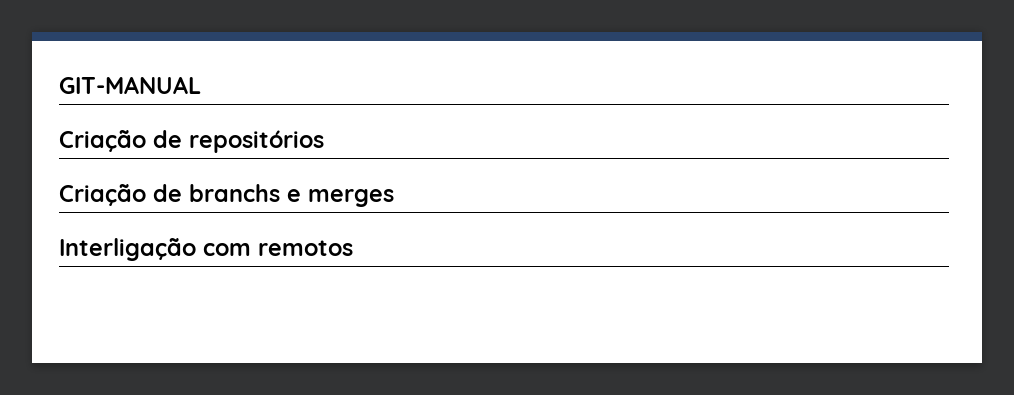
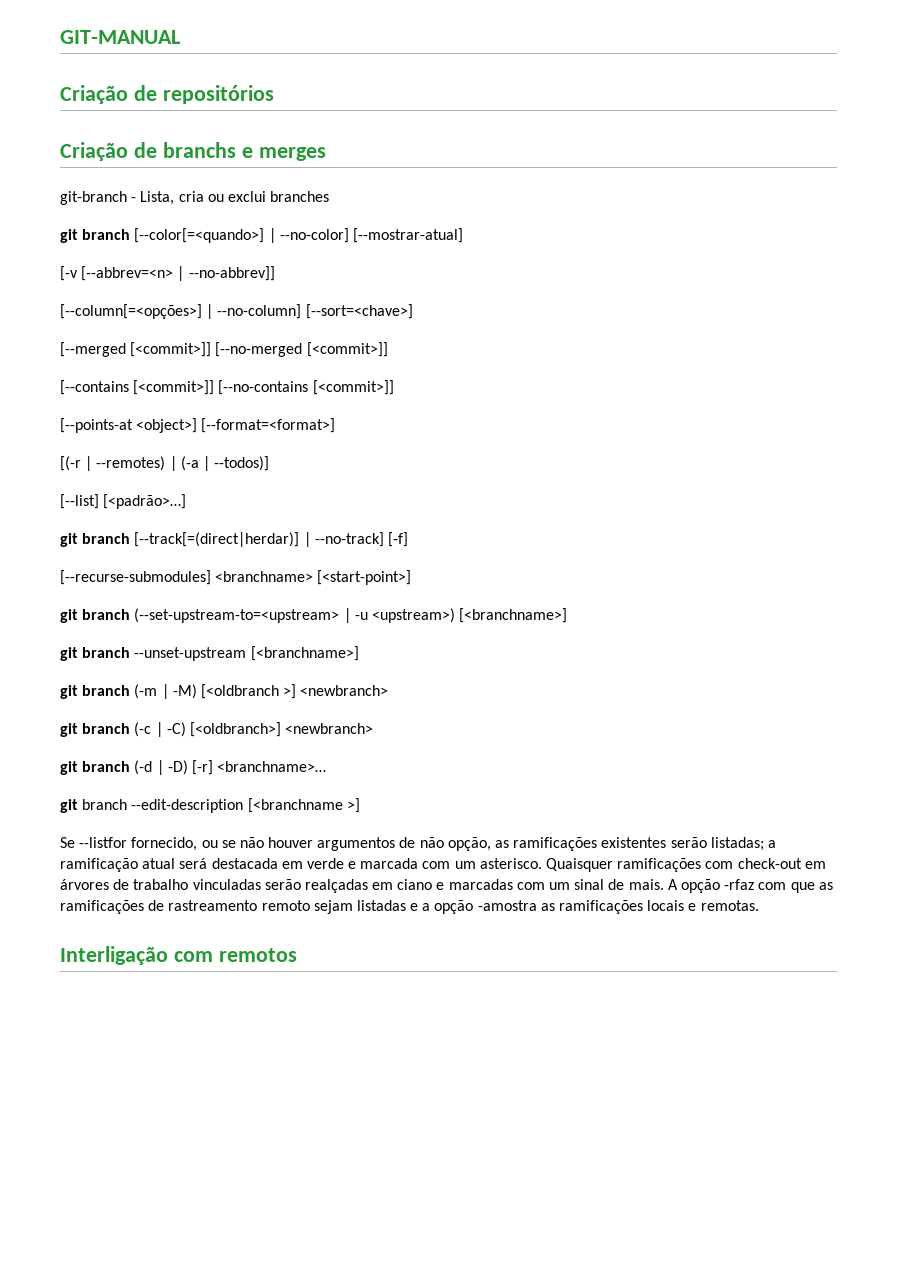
+ git-branch - Lista, cria ou exclui branches
+ git branch [--color[=<quando>] | --no-color] [--mostrar-atual]
+ [-v [--abbrev=<n> | --no-abbrev]]
+ [--column[=<opções>] | --no-column] [--sort=<chave>]
+ [--merged [<commit>]] [--no-merged [<commit>]]
+ [--contains [<commit>]] [--no-contains [<commit>]]
+ [--points-at <object>] [--format=<format>]
+ [(-r | --remotes) | (-a | --todos)]
+ [--list] [<padrão>…]
+ git branch [--track[=(direct|herdar)] | --no-track] [-f]
+ [--recurse-submodules] <branchname> [<start-point>]
+ git branch (--set-upstream-to=<upstream> | -u <upstream>) [<branchname>]
+ git branch --unset-upstream [<branchname>]
+ git branch (-m | -M) [<oldbranch >] <newbranch>
+ git branch (-c | -C) [<oldbranch>] <newbranch>
+ git branch (-d | -D) [-r] <branchname>…
+ git branch --edit-description [<branchname >]
+ Se --listfor fornecido, ou se não houver argumentos de não opção, as ramificações existentes serão listadas; a ramificação atual será destacada em verde e marcada com um asterisco. Quaisquer ramificações com check-out em árvores de trabalho vinculadas serão realçadas em ciano e marcadas com um sinal de mais. A opção -rfaz com que as ramificações de rastreamento remoto sejam listadas e a opção -amostra as ramificações locais e remotas.

